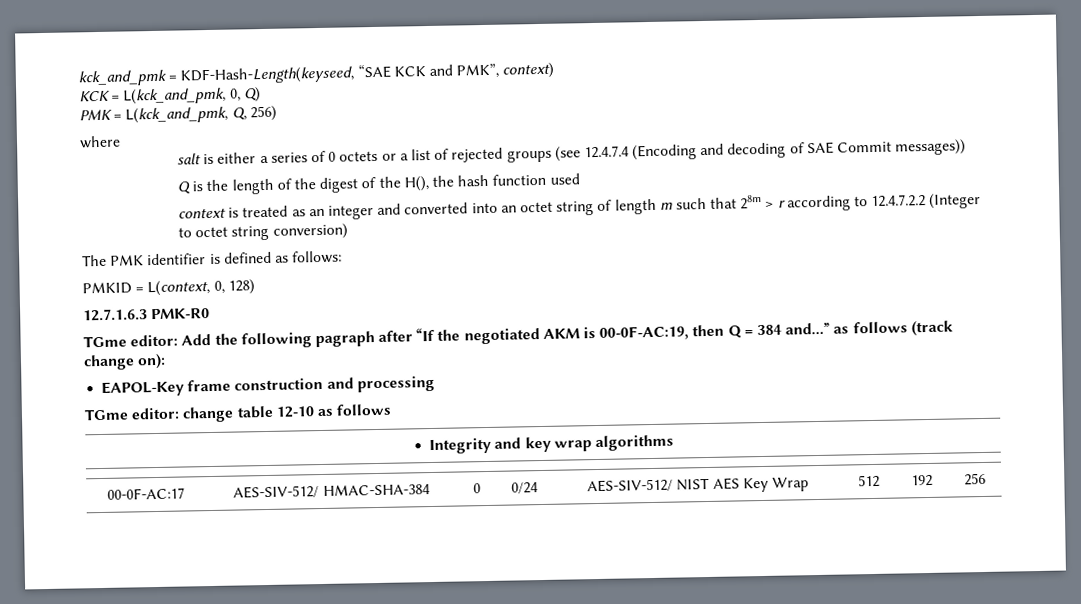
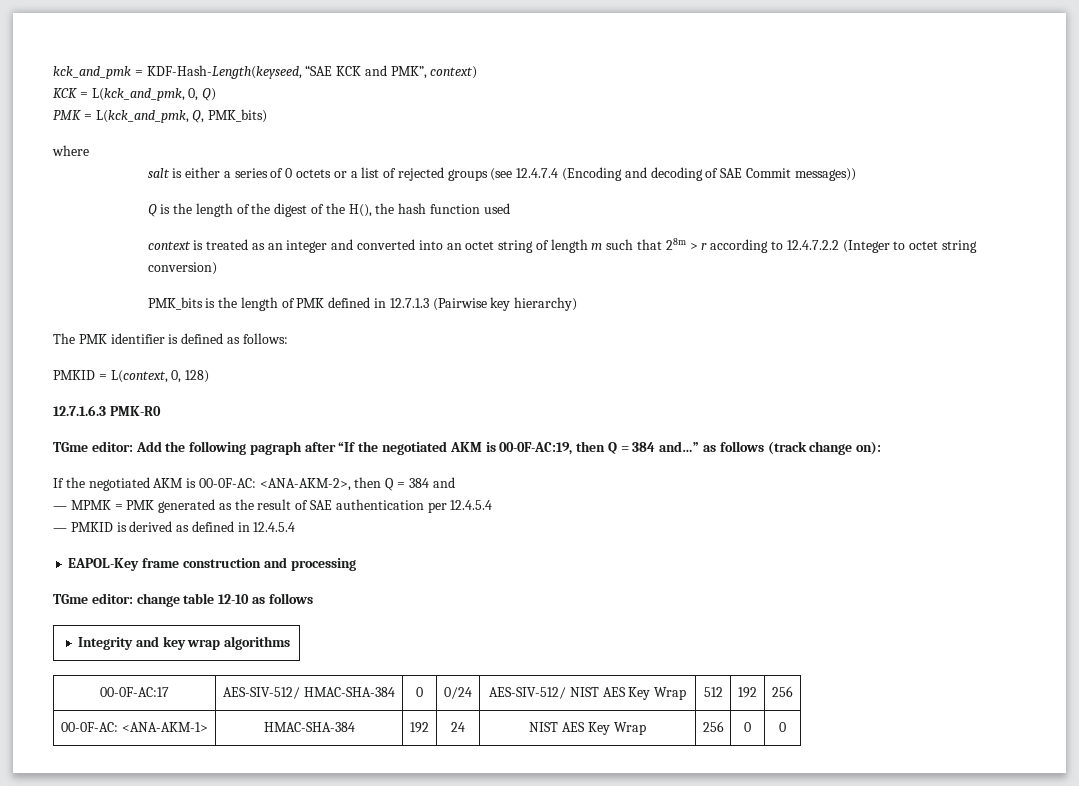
- PMK = L(kck_and_pmk, Q, 256)
+ PMK = L(kck_and_pmk, Q, PMK_bits)
+ PMK_bits is the length of PMK defined in 12.7.1.3 (Pairwise key hierarchy)
+ If the negotiated AKM is 00-0F-AC: <ANA-AKM-2>, then Q = 384 and
+ — MPMK = PMK generated as the result of SAE authentication per 12.4.5.4
+ — PMKID is derived as defined in 12.4.5.4
+ 00-0F-AC: <ANA-AKM-1> | HMAC-SHA-384 | 192 | 24 | NIST AES Key Wrap | 256 | 0 | 0

